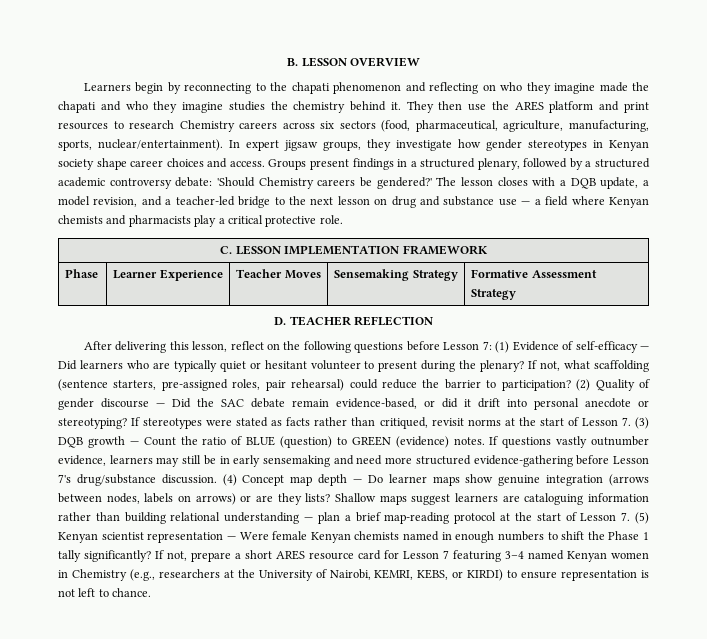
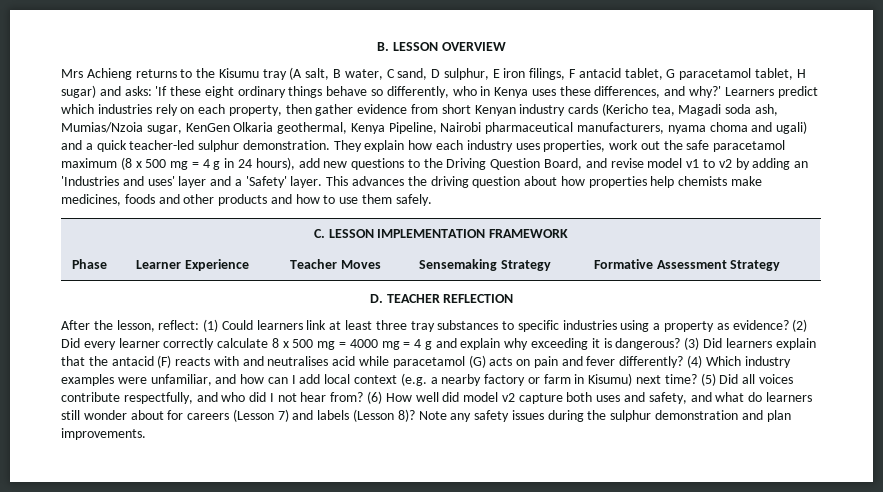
- Learners begin by reconnecting to the chapati phenomenon and reflecting on who they imagine made the chapati and who they imagine studies the chemistry behind it. They then use the ARES platform and print resources to research Chemistry careers across six sectors (food, pharmaceutical, agriculture, manufacturing, sports, nuclear/entertainment). In expert jigsaw groups, they investigate how gender stereotypes in Kenyan society shape career choices and access. Groups present findings in a structured plenary, followed by a structured academic controversy debate: 'Should Chemistry careers be gendered?' The lesson closes with a DQB update, a model revision, and a teacher-led bridge to the next lesson on drug and substance use — a field where Kenyan chemists and pharmacists play a critical protective role.
+ Mrs Achieng returns to the Kisumu tray (A salt, B water, C sand, D sulphur, E iron filings, F antacid tablet, G paracetamol tablet, H sugar) and asks: 'If these eight ordinary things behave so differently, who in Kenya uses these differences, and why?' Learners predict which industries rely on each property, then gather evidence from short Kenyan industry cards (Kericho tea, Magadi soda ash, Mumias/Nzoia sugar, KenGen Olkaria geothermal, Kenya Pipeline, Nairobi pharmaceutical manufacturers, nyama choma and ugali) and a quick teacher-led sulphur demonstration. They explain how each industry uses properties, work out the safe paracetamol maximum (8 x 500 mg = 4 g in 24 hours), add new questions to the Driving Question Board, and revise model v1 to v2 by adding an 'Industries and uses' layer and a 'Safety' layer. This advances the driving question about how properties help chemists make medicines, foods and other products and how to use them safely.
- After delivering this lesson, reflect on the following questions before Lesson 7: (1) Evidence of self-efficacy — Did learners who are typically quiet or hesitant volunteer to present during the plenary? If not, what scaffolding (sentence starters, pre-assigned roles, pair rehearsal) could reduce the barrier to participation? (2) Quality of gender discourse — Did the SAC debate remain evidence-based, or did it drift into personal anecdote or stereotyping? If stereotypes were stated as facts rather than critiqued, revisit norms at the start of Lesson 7. (3) DQB growth — Count the ratio of BLUE (question) to GREEN (evidence) notes. If questions vastly outnumber evidence, learners may still be in early sensemaking and need more structured evidence-gathering before Lesson 7's drug/substance discussion. (4) Concept map depth — Do learner maps show genuine integration (arrows between nodes, labels on arrows) or are they lists? Shallow maps suggest learners are cataloguing information rather than building relational understanding — plan a brief map-reading protocol at the start of Lesson 7. (5) Kenyan scientist representation — Were female Kenyan chemists named in enough numbers to shift the Phase 1 tally significantly? If not, prepare a short ARES resource card for Lesson 7 featuring 3–4 named Kenyan women in Chemistry (e.g., researchers at the University of Nairobi, KEMRI, KEBS, or KIRDI) to ensure representation is not left to chance.
+ After the lesson, reflect: (1) Could learners link at least three tray substances to specific industries using a property as evidence? (2) Did every learner correctly calculate 8 x 500 mg = 4000 mg = 4 g and explain why exceeding it is dangerous? (3) Did learners explain that the antacid (F) reacts with and neutralises acid while paracetamol (G) acts on pain and fever differently? (4) Which industry examples were unfamiliar, and how can I add local context (e.g. a nearby factory or farm in Kisumu) next time? (5) Did all voices contribute respectfully, and who did I not hear from? (6) How well did model v2 capture both uses and safety, and what do learners still wonder about for careers (Lesson 7) and labels (Lesson 8)? Note any safety issues during the sulphur demonstration and plan improvements.

